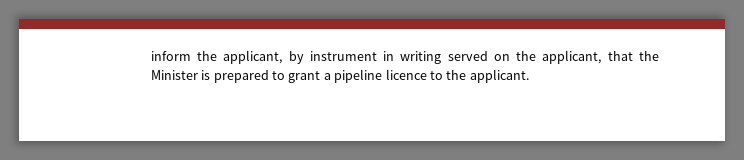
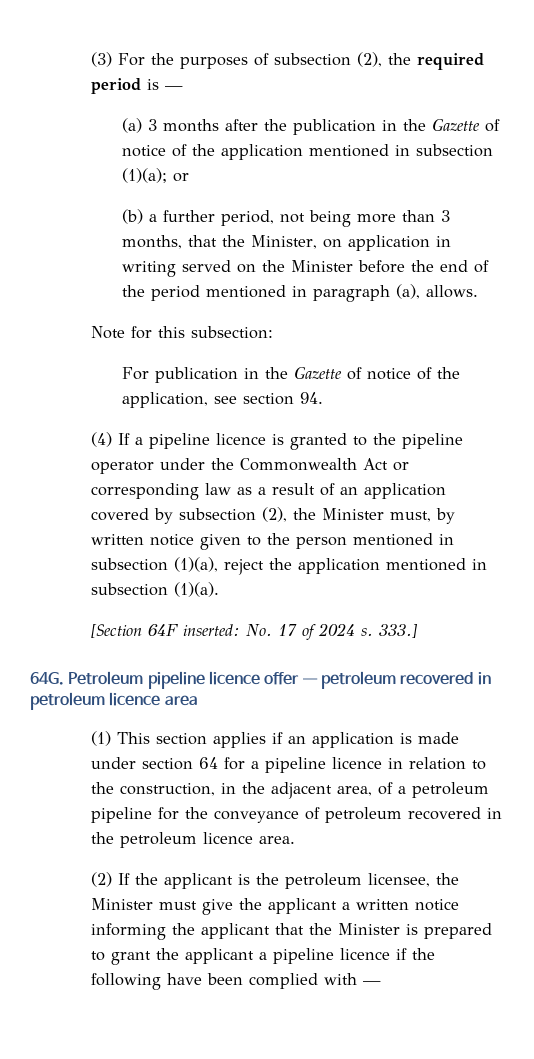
- inform the applicant, by instrument in writing served on the applicant, that the Minister is prepared to grant a pipeline licence to the applicant.
+ (3) For the purposes of subsection (2), the required period is —
+ (a) 3 months after the publication in the Gazette of notice of the application mentioned in subsection (1)(a); or
+ (b) a further period, not being more than 3 months, that the Minister, on application in writing served on the Minister before the end of the period mentioned in paragraph (a), allows.
+ Note for this subsection:
+ For publication in the Gazette of notice of the application, see section 94.
+ (4) If a pipeline licence is granted to the pipeline operator under the Commonwealth Act or corresponding law as a result of an application covered by subsection (2), the Minister must, by written notice given to the person mentioned in subsection (1)(a), reject the application mentioned in subsection (1)(a).
+ [Section 64F inserted: No. 17 of 2024 s. 333.]
+ 64G. Petroleum pipeline licence offer — petroleum recovered in petroleum licence area
+ (1) This section applies if an application is made under section 64 for a pipeline licence in relation to the construction, in the adjacent area, of a petroleum pipeline for the conveyance of petroleum recovered in the petroleum licence area.
+ (2) If the applicant is the petroleum licensee, the Minister must give the applicant a written notice informing the applicant that the Minister is prepared to grant the applicant a pipeline licence if the following have been complied with —

